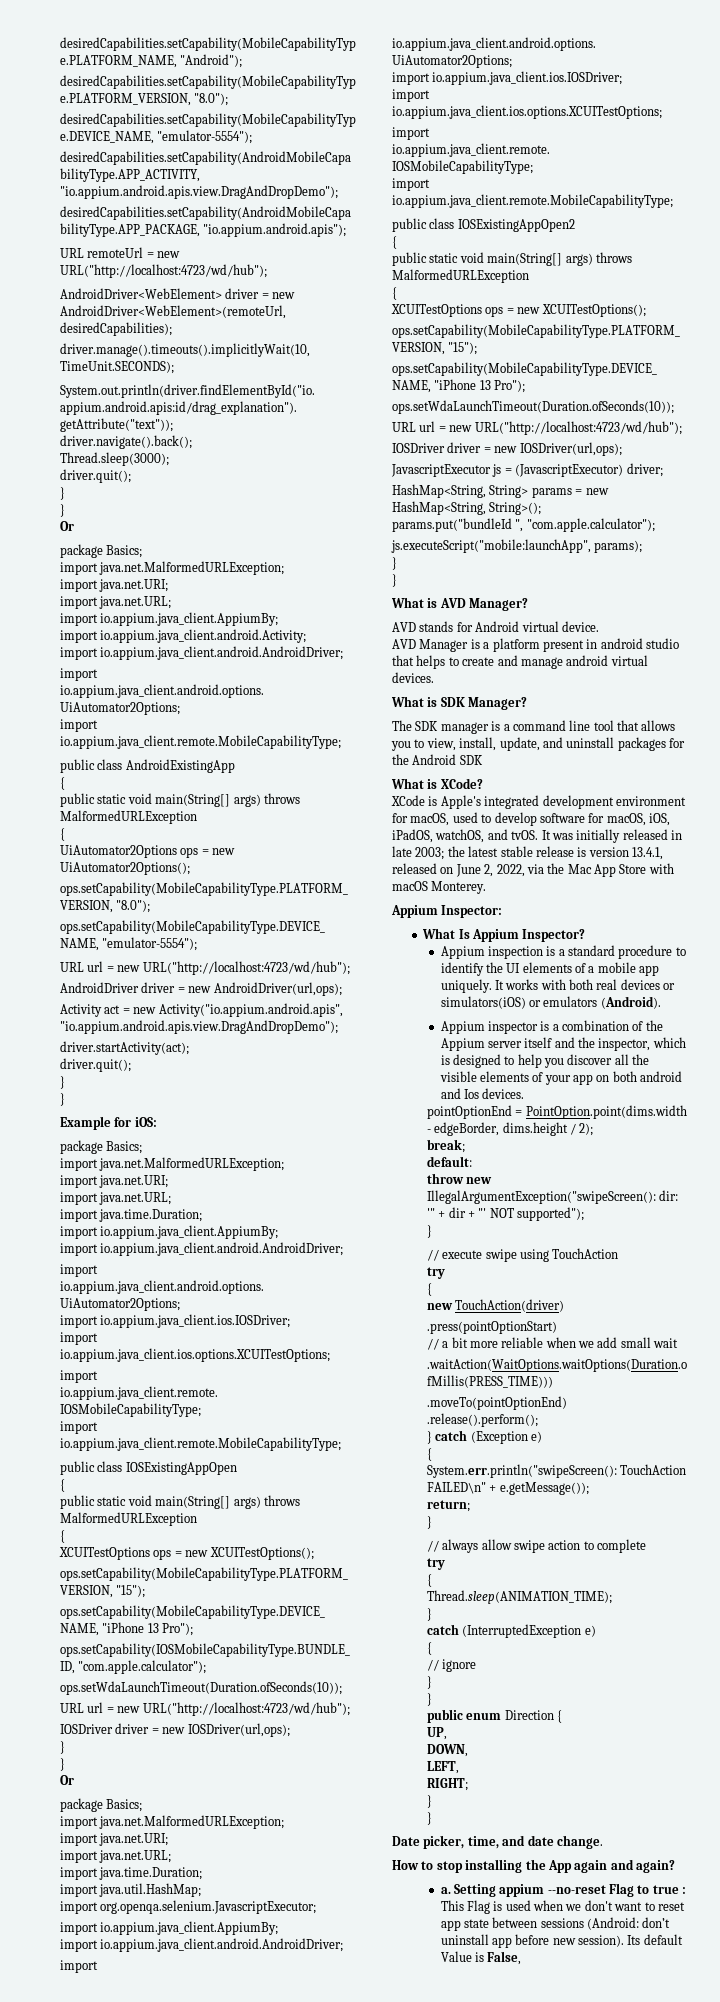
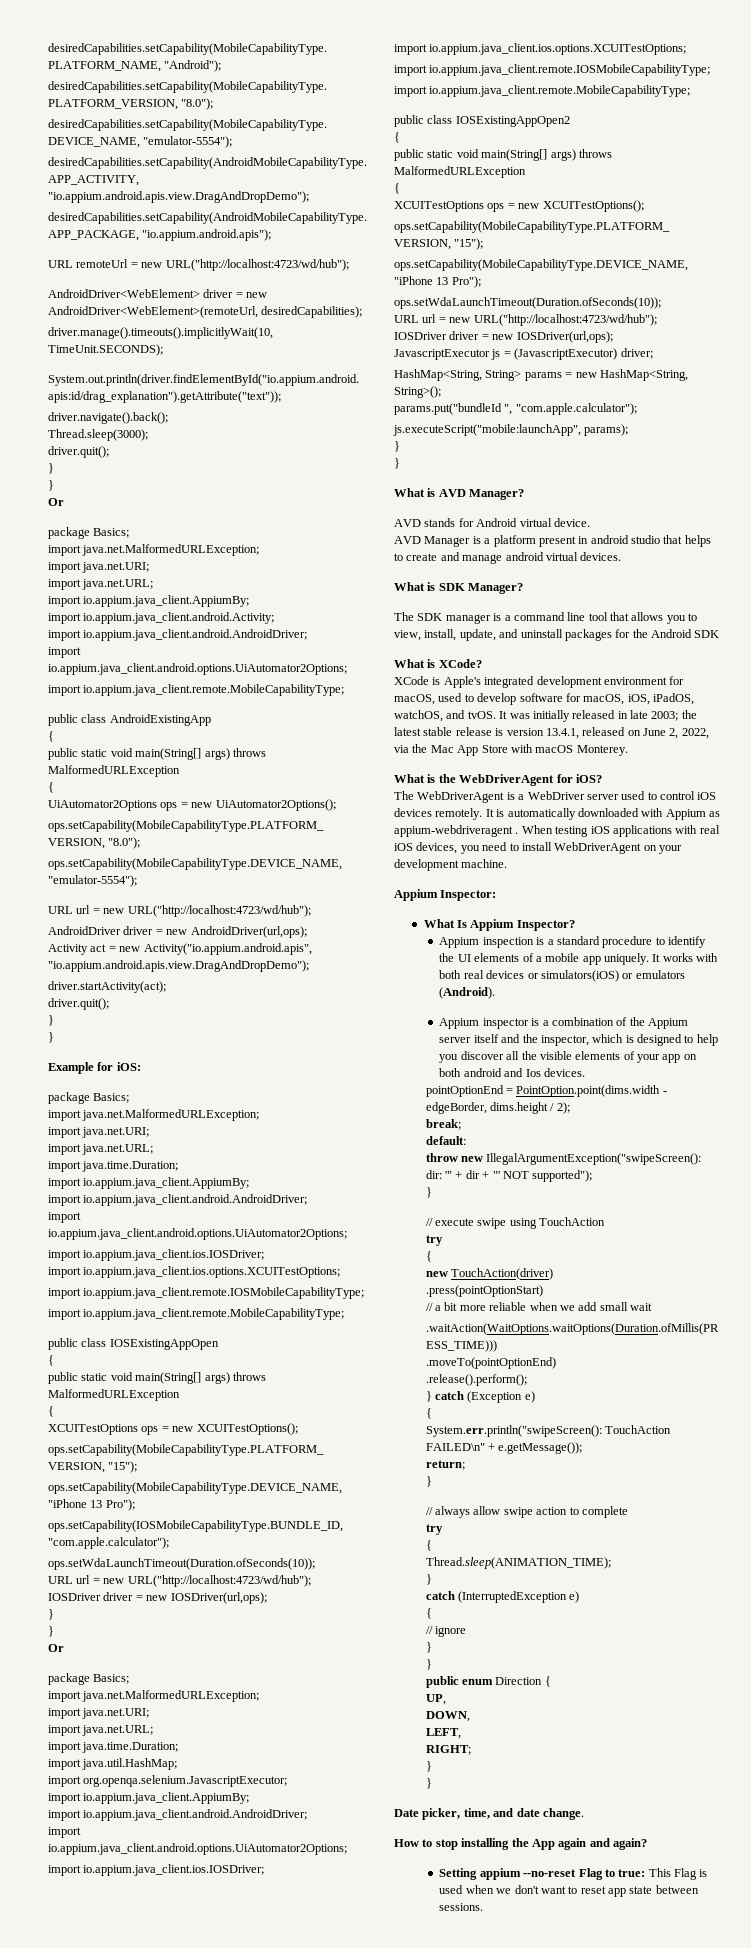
+ What is the WebDriverAgent for iOS?
+ The WebDriverAgent is a WebDriver server used to control iOS devices remotely. It is automatically downloaded with Appium as appium-webdriveragent . When testing iOS applications with real iOS devices, you need to install WebDriverAgent on your development machine.
- a. Setting appium --no-reset Flag to true : This Flag is used when we don't want to reset app state between sessions (Android: don’t uninstall app before new session). Its default Value is False,
+ Setting appium --no-reset Flag to true: This Flag is used when we don't want to reset app state between sessions.

